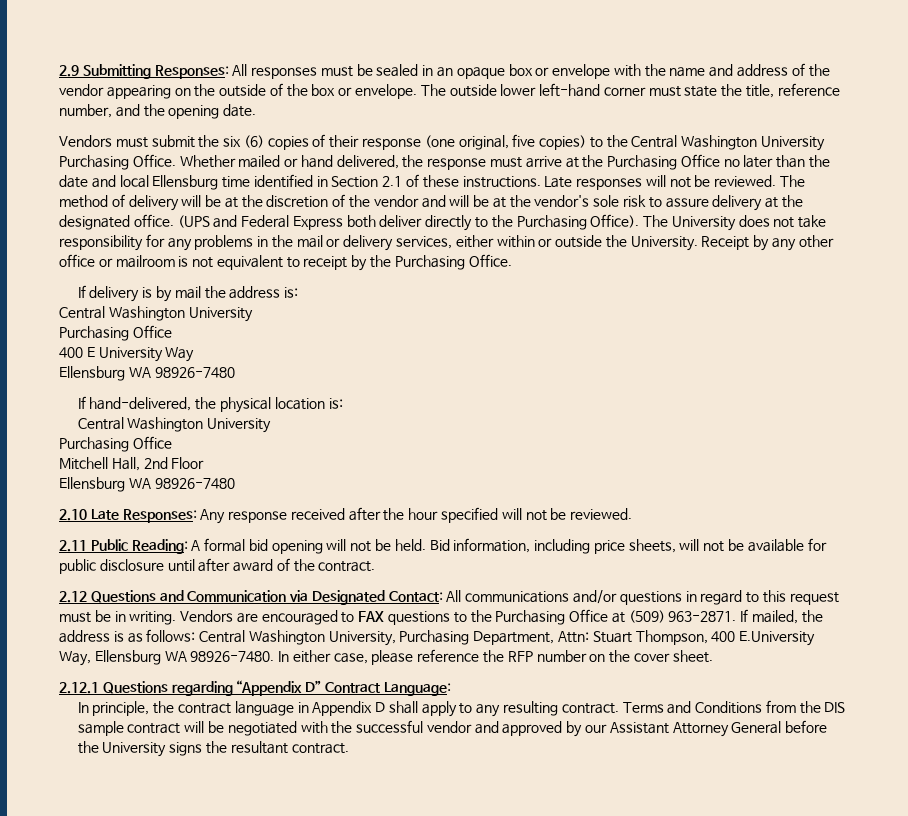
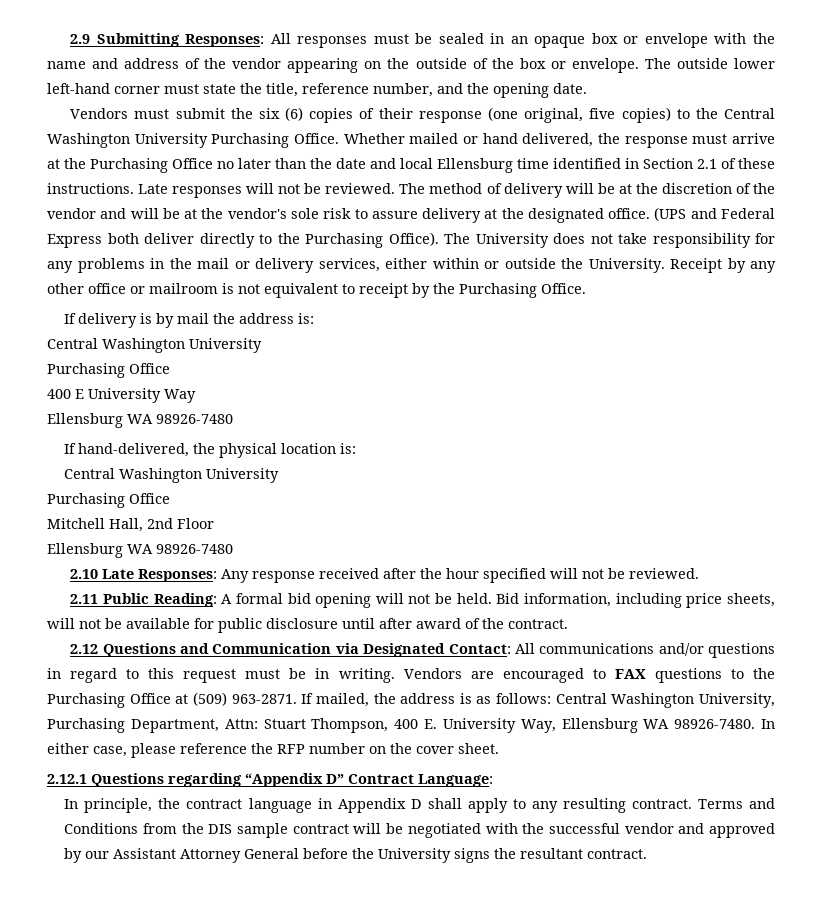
- If mailed, the address is as follows: Central Washington University, Purchasing Department, Attn: Stuart Thompson, 400 E.University Way, Ellensburg WA 98926-7480.
+ If mailed, the address is as follows: Central Washington University, Purchasing Department, Attn: Stuart Thompson, 400 E. University Way, Ellensburg WA 98926-7480.

